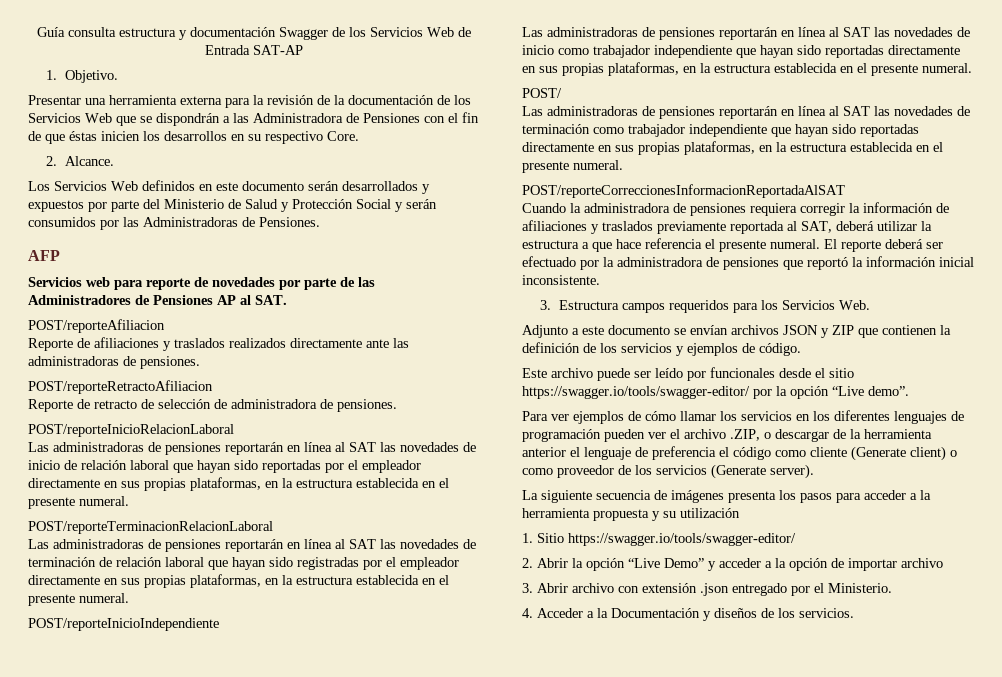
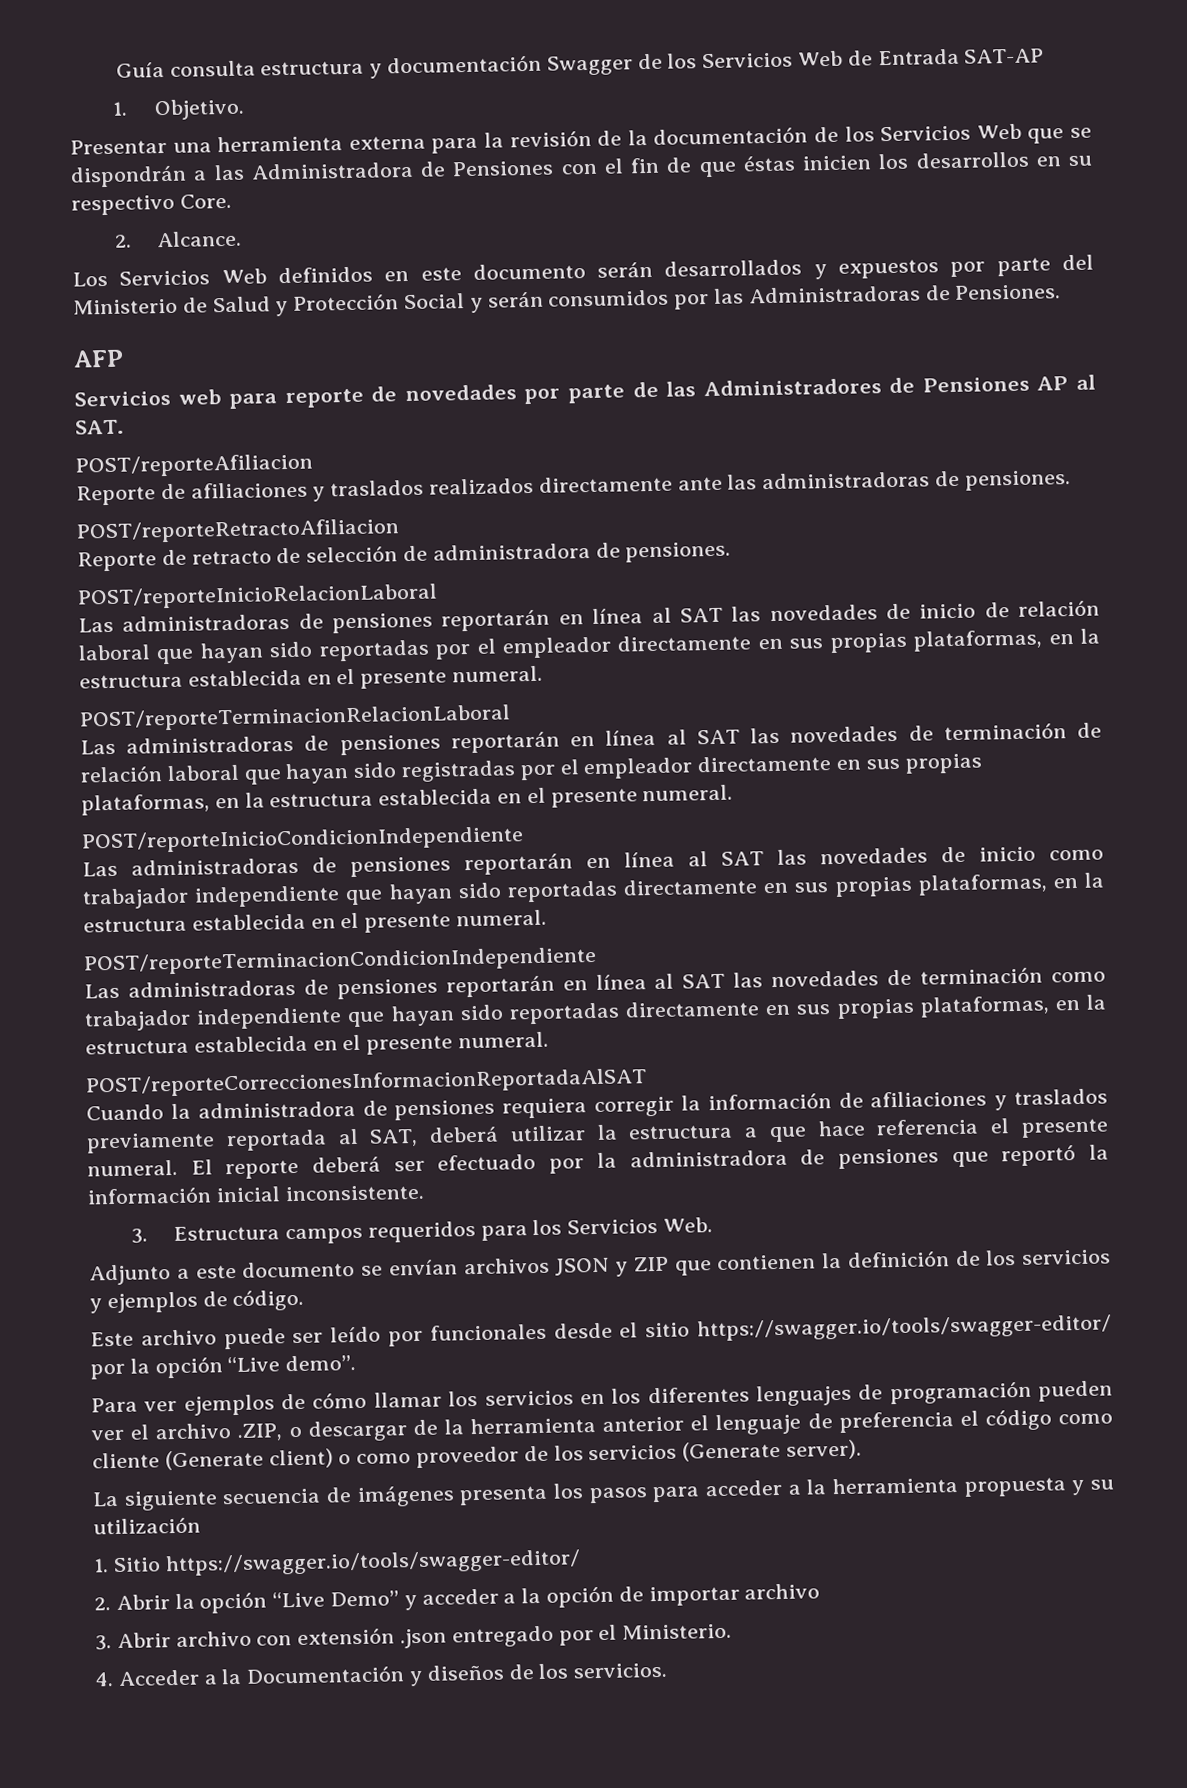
- POST/reporteInicioIndependiente
+ POST/reporteInicioCondicionIndependiente
- POST/
+ POST/reporteTerminacionCondicionIndependiente

